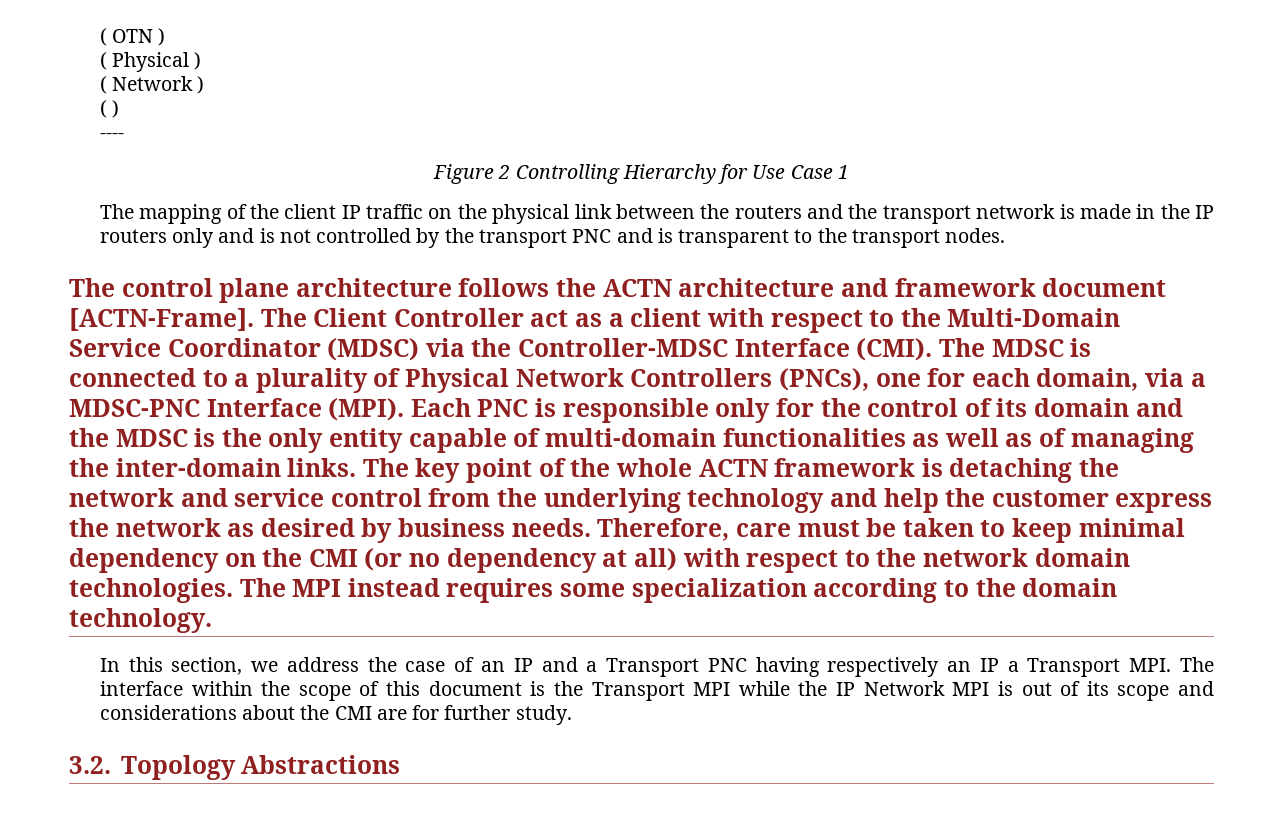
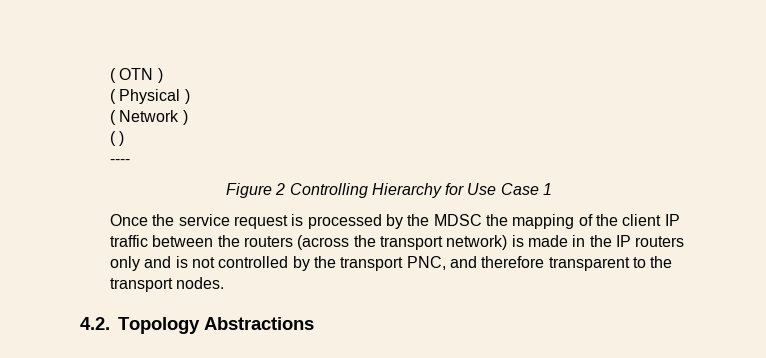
- The mapping of the client IP traffic on the physical link between the routers and the transport network is made in the IP routers only and is not controlled by the transport PNC and is transparent to the transport nodes.
+ Once the service request is processed by the MDSC the mapping of the client IP traffic between the routers (across the transport network) is made in the IP routers only and is not controlled by the transport PNC, and therefore transparent to the transport nodes.
- The control plane architecture follows the ACTN architecture and framework document [ACTN-Frame]. The Client Controller act as a client with respect to the Multi-Domain Service Coordinator (MDSC) via the Controller-MDSC Interface (CMI). The MDSC is connected to a plurality of Physical Network Controllers (PNCs), one for each domain, via a MDSC-PNC Interface (MPI). Each PNC is responsible only for the control of its domain and the MDSC is the only entity capable of multi-domain functionalities as well as of managing the inter-domain links. The key point of the whole ACTN framework is detaching the network and service control from the underlying technology and help the customer express the network as desired by business needs. Therefore, care must be taken to keep minimal dependency on the CMI (or no dependency at all) with respect to the network domain technologies. The MPI instead requires some specialization according to the domain technology.
- In this section, we address the case of an IP and a Transport PNC having respectively an IP a Transport MPI. The interface within the scope of this document is the Transport MPI while the IP Network MPI is out of its scope and considerations about the CMI are for further study.
- 3.2. Topology Abstractions
+ 4.2. Topology Abstractions

